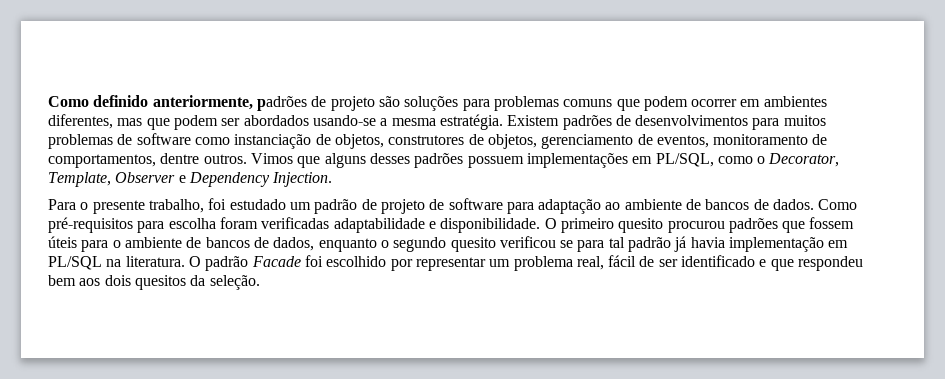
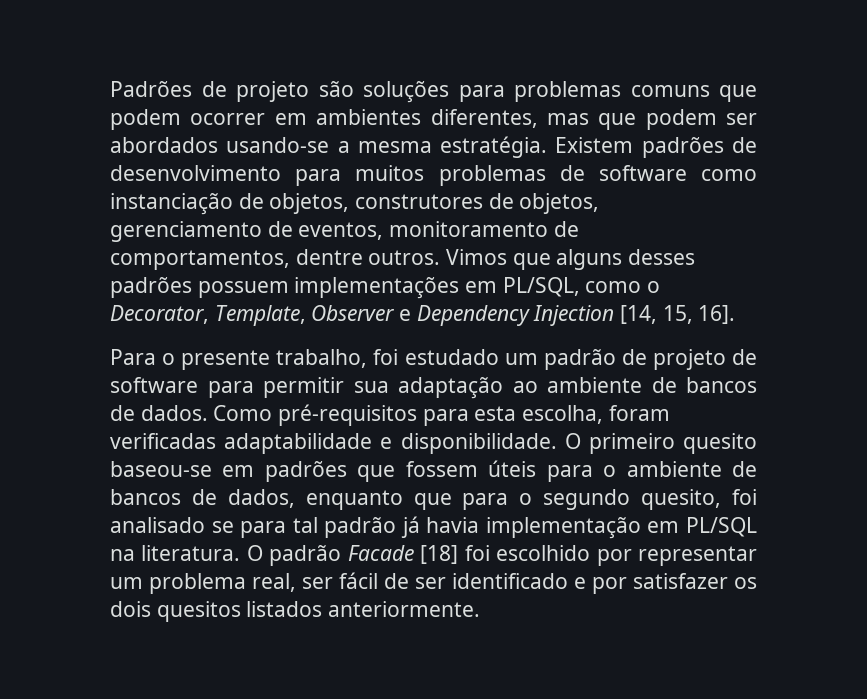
- Como definido anteriormente, padrões de projeto são soluções para problemas comuns que podem ocorrer em ambientes diferentes, mas que podem ser abordados usando-se a mesma estratégia.
+ Padrões de projeto são soluções para problemas comuns que podem ocorrer em ambientes diferentes, mas que podem ser abordados usando-se a mesma estratégia.
- Existem padrões de desenvolvimentos para muitos problemas de software como instanciação de objetos, construtores de objetos, gerenciamento de eventos, monitoramento de comportamentos, dentre outros.
+ Existem padrões de desenvolvimento para muitos problemas de software como instanciação de objetos, construtores de objetos, gerenciamento de eventos, monitoramento de comportamentos, dentre outros.
- Vimos que alguns desses padrões possuem implementações em PL/SQL, como o Decorator, Template, Observer e Dependency Injection.
+ Vimos que alguns desses padrões possuem implementações em PL/SQL, como o Decorator, Template, Observer e Dependency Injection [14, 15, 16].
- Para o presente trabalho, foi estudado um padrão de projeto de software para adaptação ao ambiente de bancos de dados.
+ Para o presente trabalho, foi estudado um padrão de projeto de software para permitir sua adaptação ao ambiente de bancos de dados.
- Como pré-requisitos para escolha foram verificadas adaptabilidade e disponibilidade.
+ Como pré-requisitos para esta escolha, foram verificadas adaptabilidade e disponibilidade.
- O primeiro quesito procurou padrões que fossem úteis para o ambiente de bancos de dados, enquanto o segundo quesito verificou se para tal padrão já havia implementação em PL/SQL na literatura.
+ O primeiro quesito baseou-se em padrões que fossem úteis para o ambiente de bancos de dados, enquanto que para o segundo quesito, foi analisado se para tal padrão já havia implementação em PL/SQL na literatura.
- O padrão Facade foi escolhido por representar um problema real, fácil de ser identificado e que respondeu bem aos dois quesitos da seleção.
+ O padrão Facade [18] foi escolhido por representar um problema real, ser fácil de ser identificado e por satisfazer os dois quesitos listados anteriormente.

